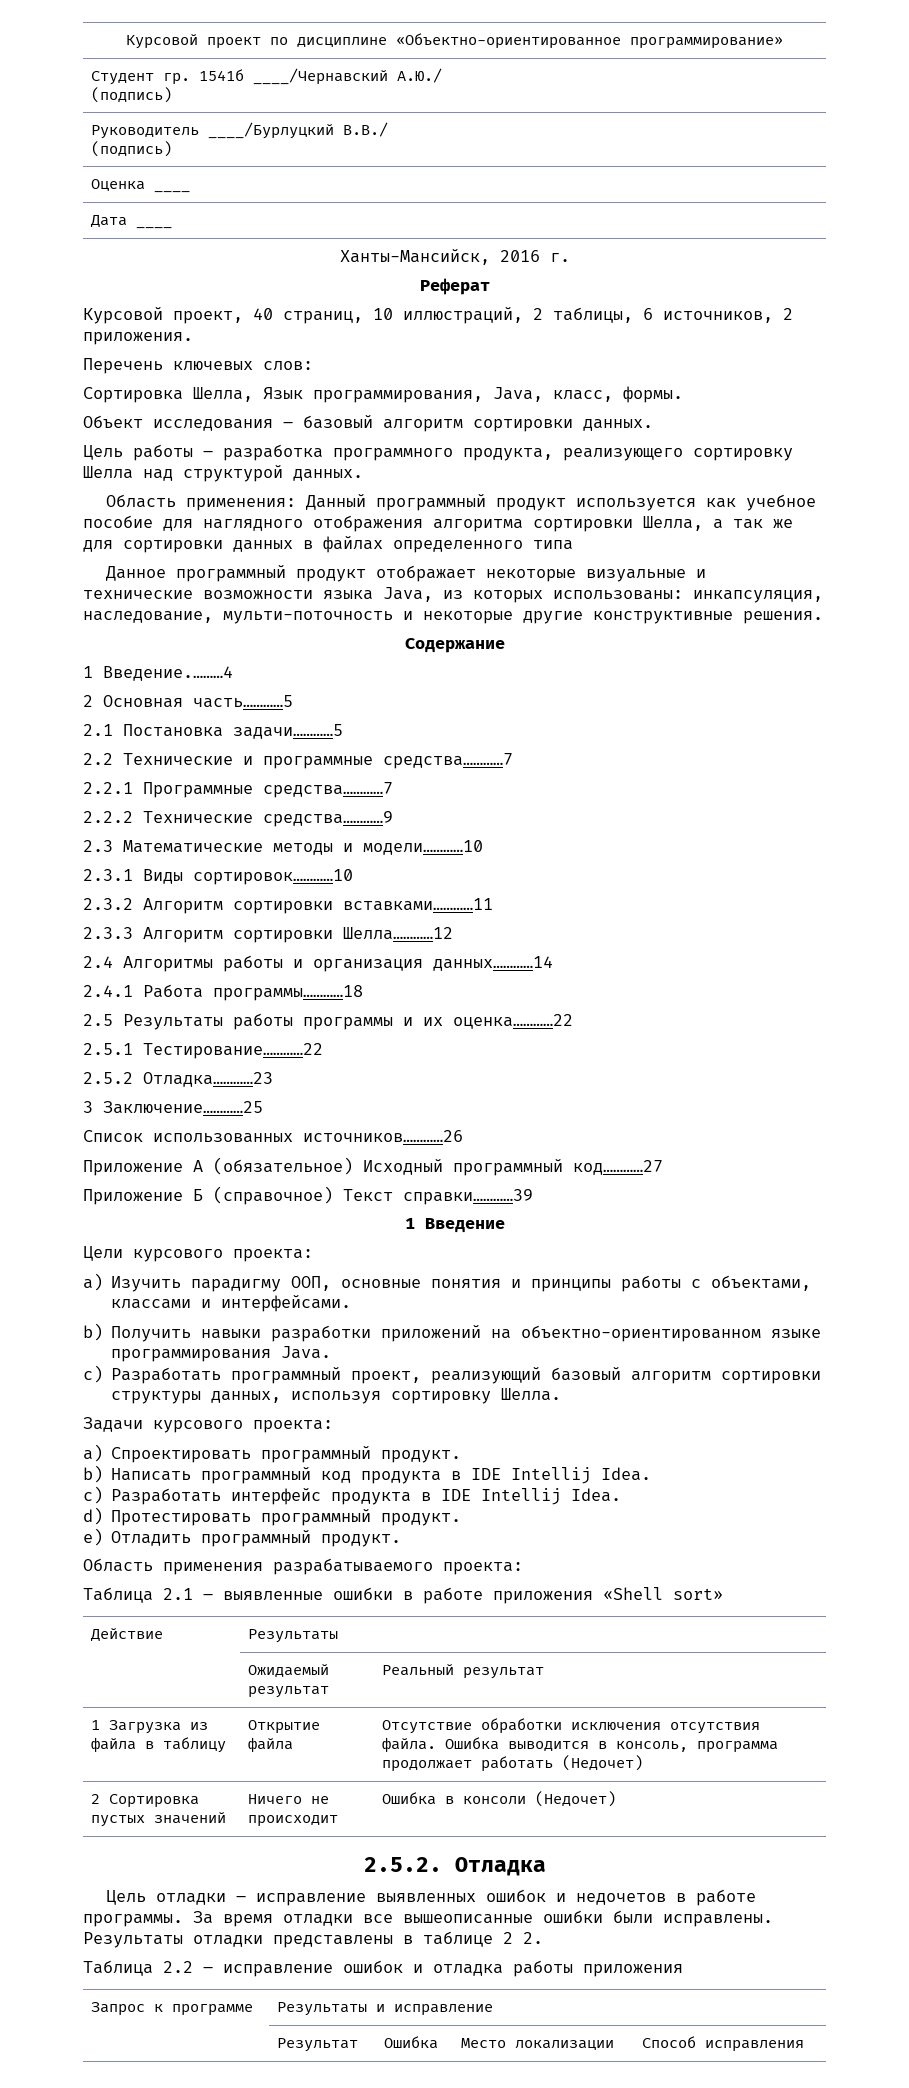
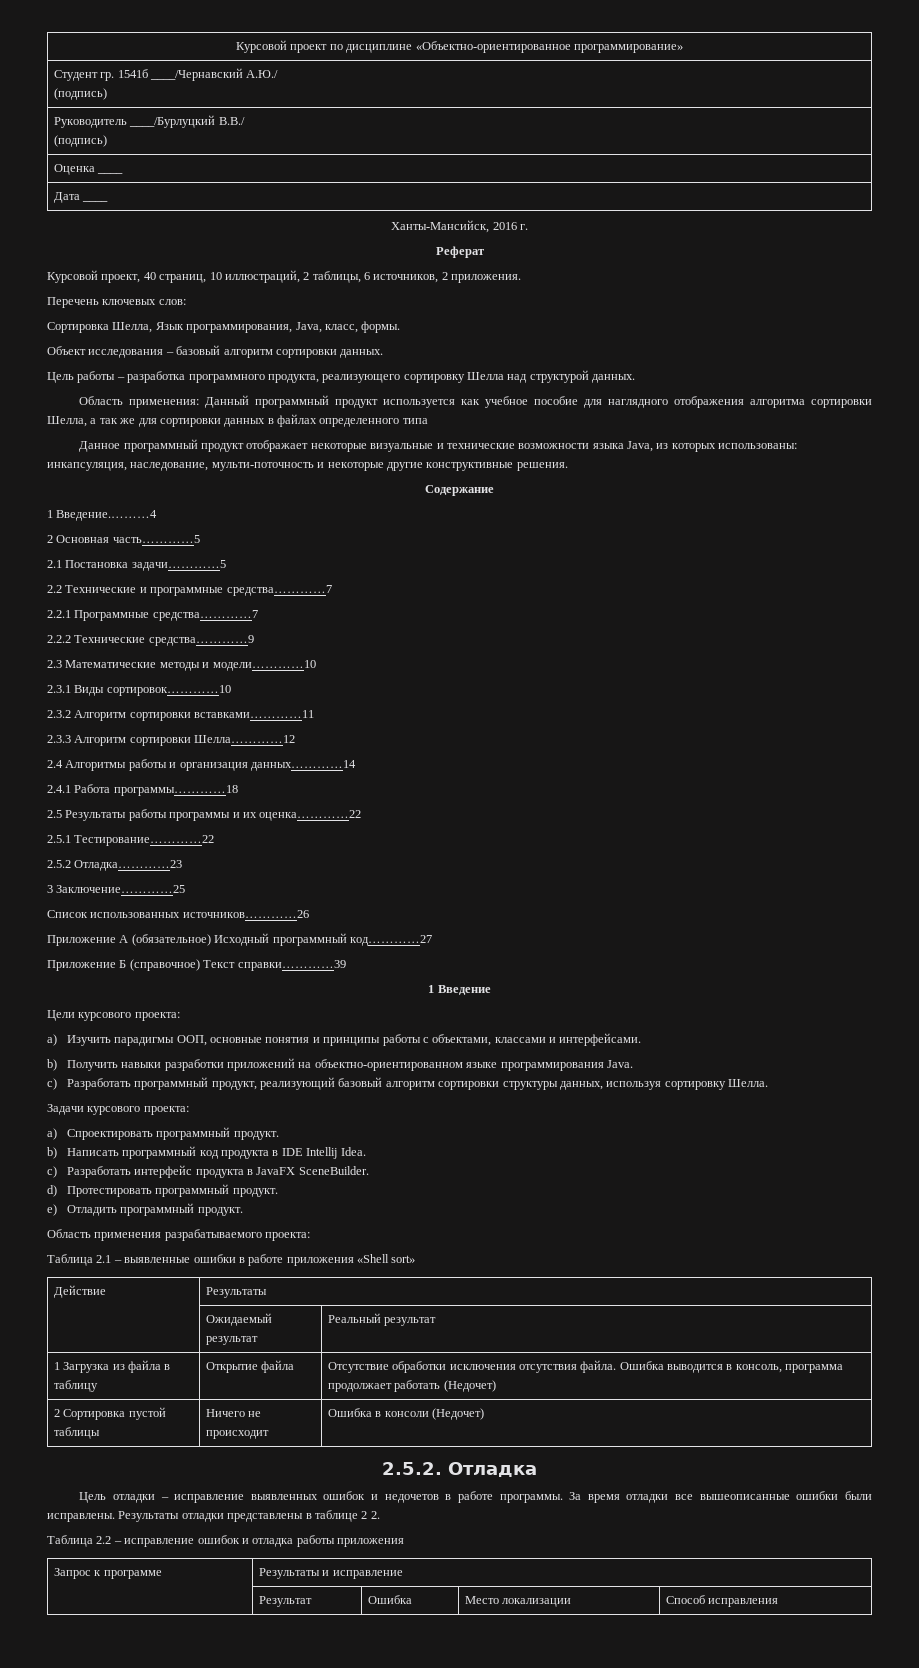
- a) Изучить парадигму ООП, основные понятия и принципы работы с объектами, классами и интерфейсами.
+ a) Изучить парадигмы ООП, основные понятия и принципы работы с объектами, классами и интерфейсами.
- c) Разработать программный проект, реализующий базовый алгоритм сортировки структуры данных, используя сортировку Шелла.
+ c) Разработать программный продукт, реализующий базовый алгоритм сортировки структуры данных, используя сортировку Шелла.
- c) Разработать интерфейс продукта в IDE Intellij Idea.
+ c) Разработать интерфейс продукта в JavaFX SceneBuilder.
- 2 Сортировка пустых значений | Ничего не происходит | Ошибка в консоли (Недочет)
+ 2 Сортировка пустой таблицы | Ничего не происходит | Ошибка в консоли (Недочет)

